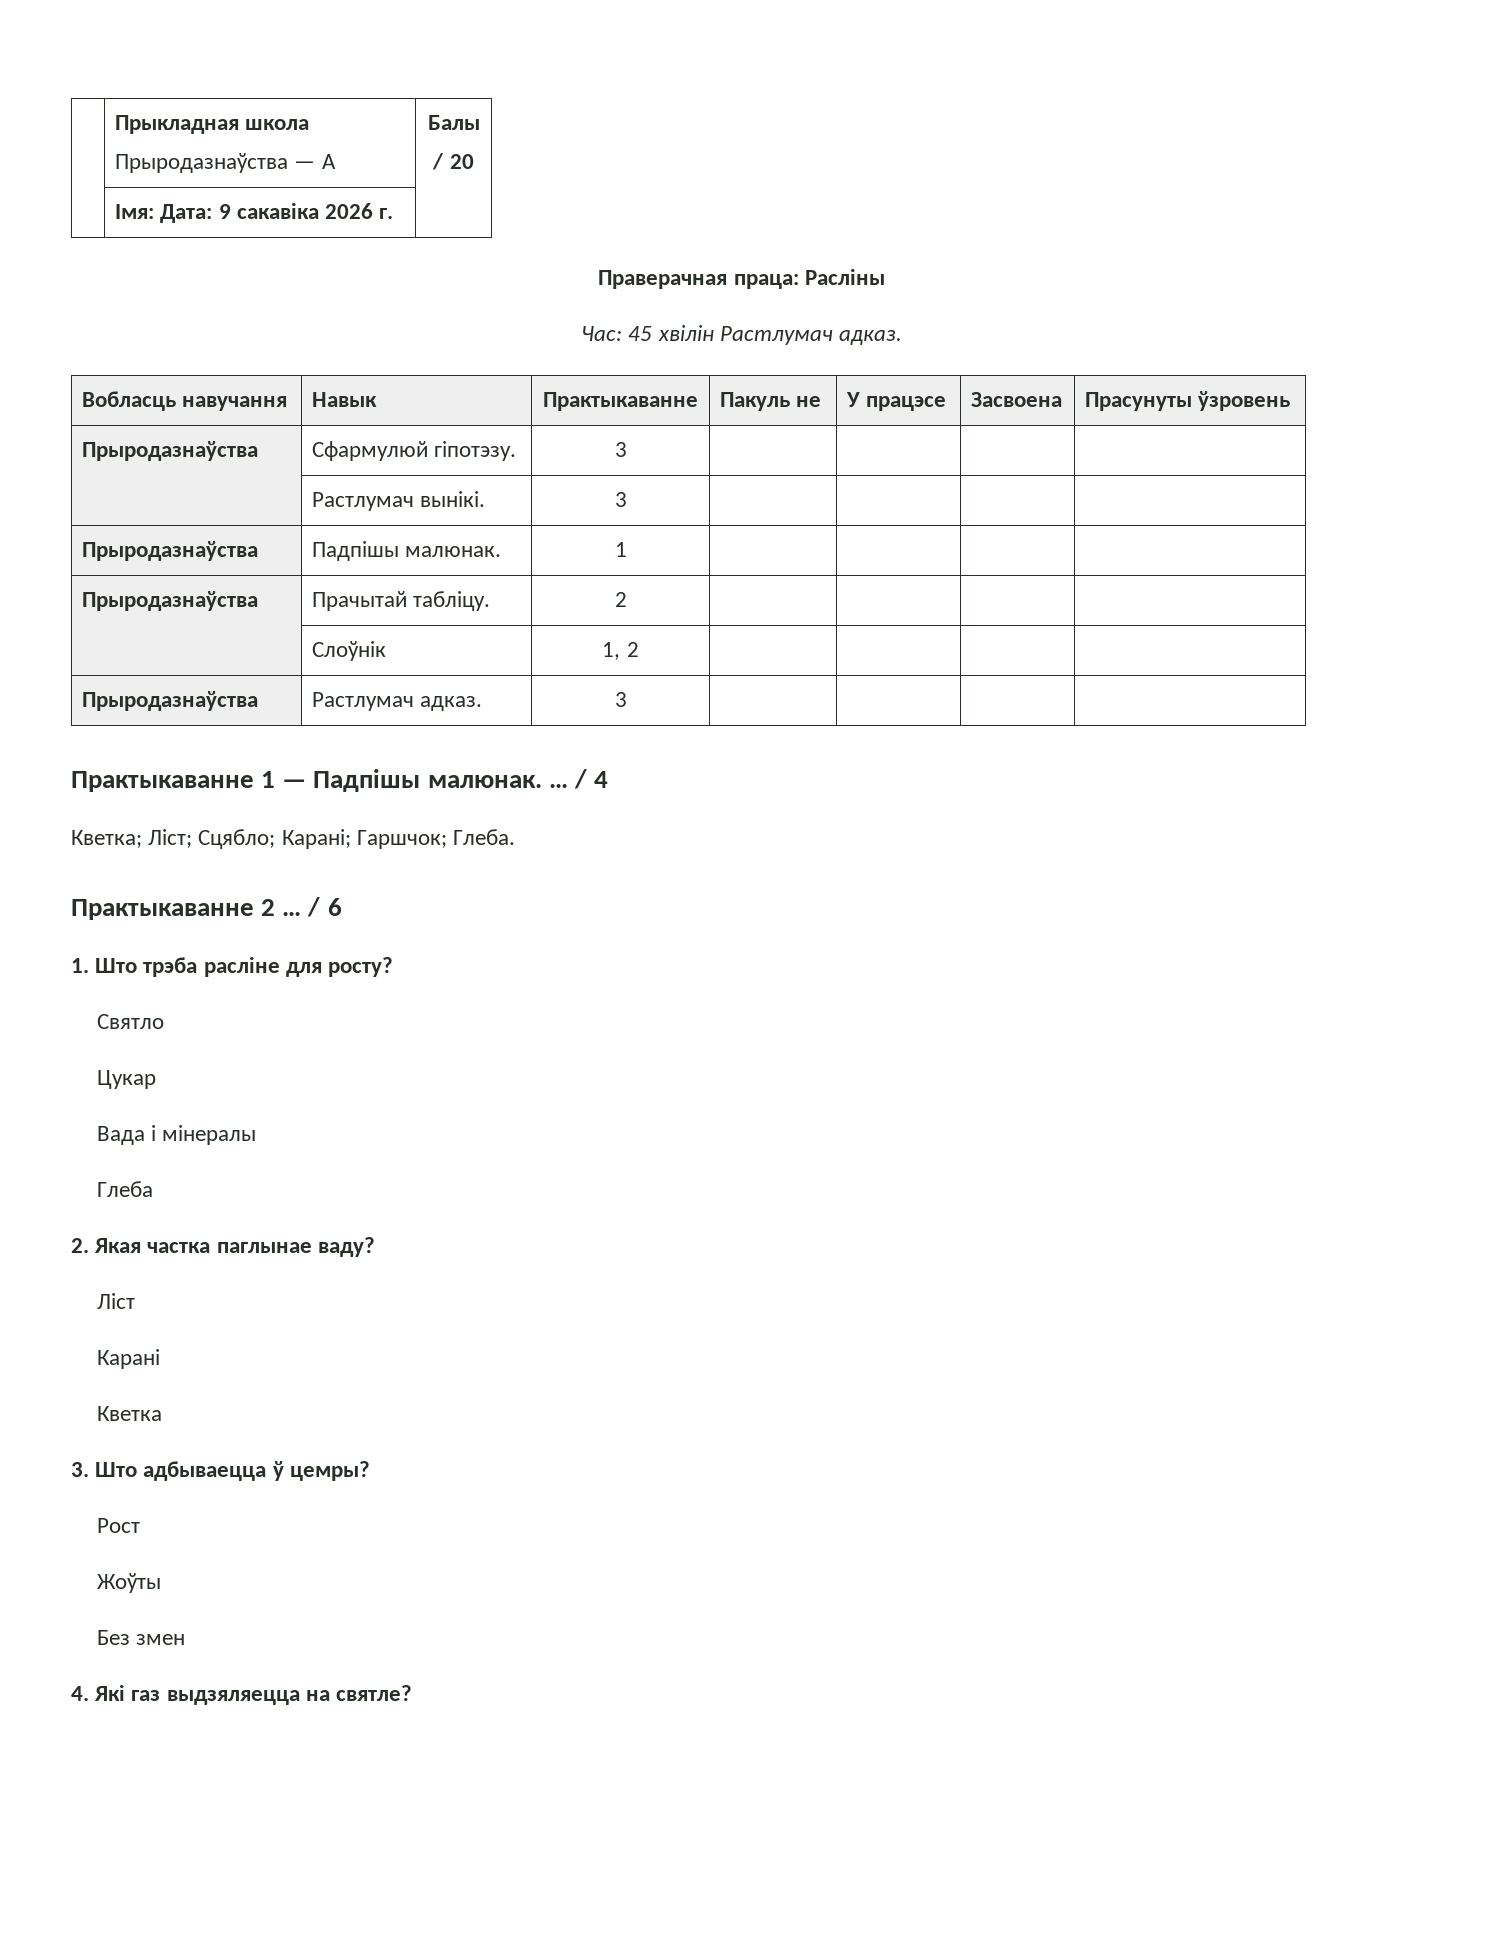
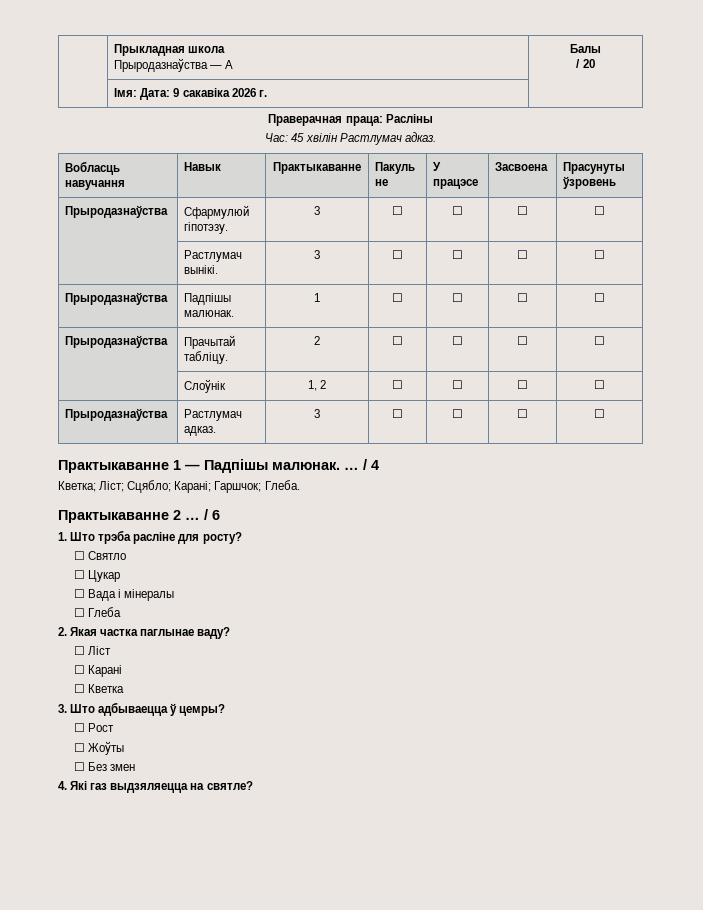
- Прыродазнаўства | Сфармулюй гіпотэзу. | 3 | | | |
+ Прыродазнаўства | Сфармулюй гіпотэзу. | 3 | ☐ | ☐ | ☐ | ☐
- | Растлумач вынікі. | 3 | | | |
+ | Растлумач вынікі. | 3 | ☐ | ☐ | ☐ | ☐
- Прыродазнаўства | Падпішы малюнак. | 1 | | | |
+ Прыродазнаўства | Падпішы малюнак. | 1 | ☐ | ☐ | ☐ | ☐
- Прыродазнаўства | Прачытай табліцу. | 2 | | | |
+ Прыродазнаўства | Прачытай табліцу. | 2 | ☐ | ☐ | ☐ | ☐
- | Слоўнік | 1, 2 | | | |
+ | Слоўнік | 1, 2 | ☐ | ☐ | ☐ | ☐
- Прыродазнаўства | Растлумач адказ. | 3 | | | |
+ Прыродазнаўства | Растлумач адказ. | 3 | ☐ | ☐ | ☐ | ☐
- Святло
+ ☐ Святло
- Цукар
+ ☐ Цукар
- Вада і мінералы
+ ☐ Вада і мінералы
- Глеба
+ ☐ Глеба
- Ліст
+ ☐ Ліст
- Карані
+ ☐ Карані
- Кветка
+ ☐ Кветка
- Рост
+ ☐ Рост
- Жоўты
+ ☐ Жоўты
- Без змен
+ ☐ Без змен

